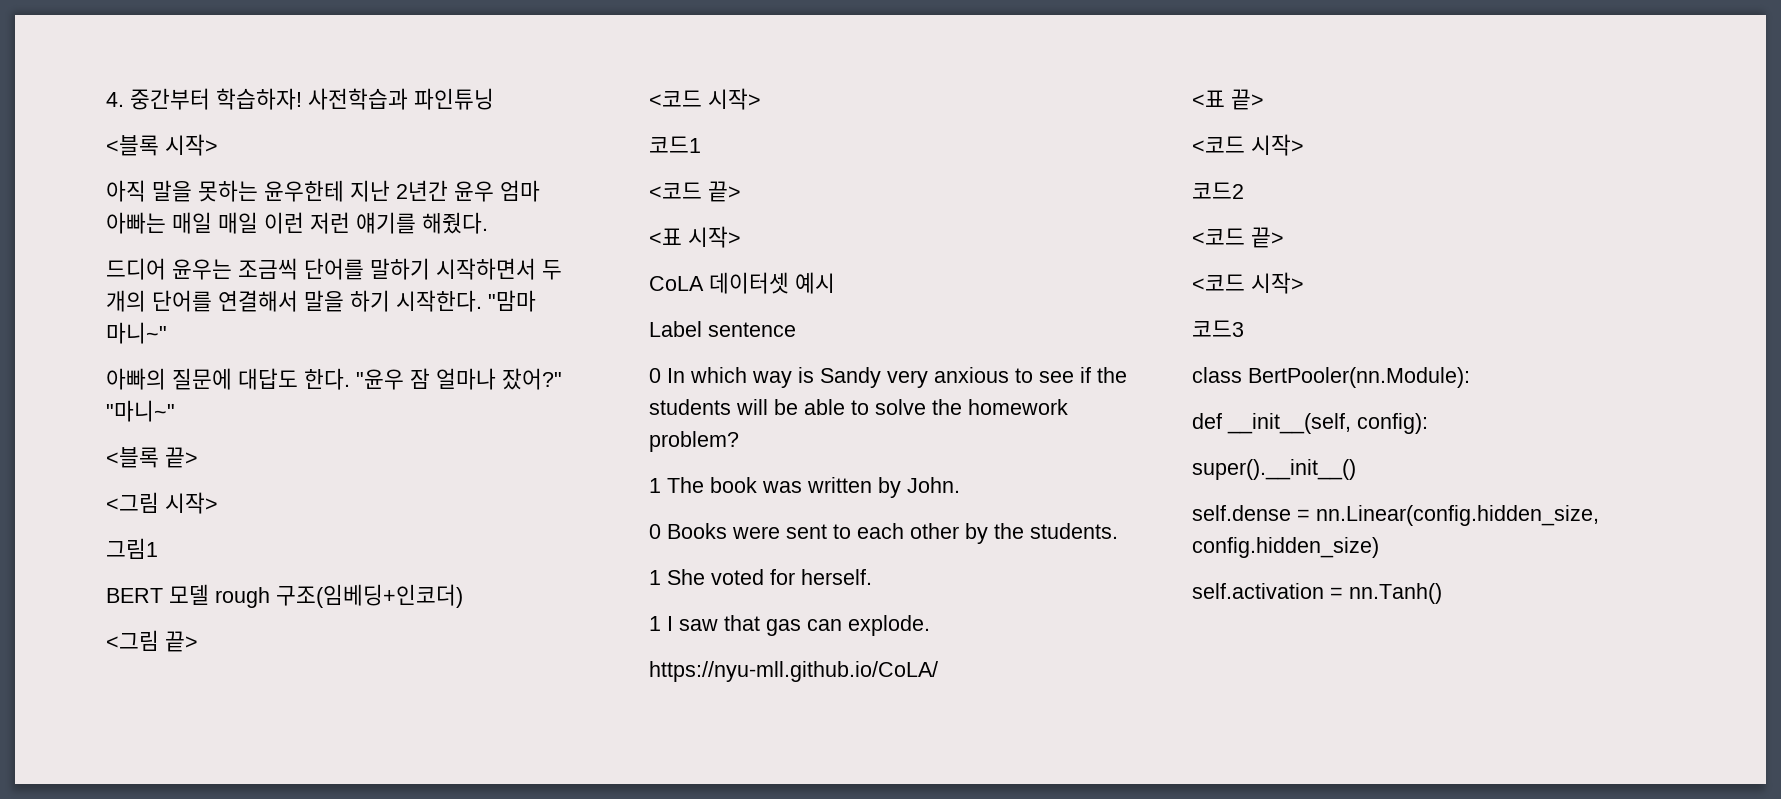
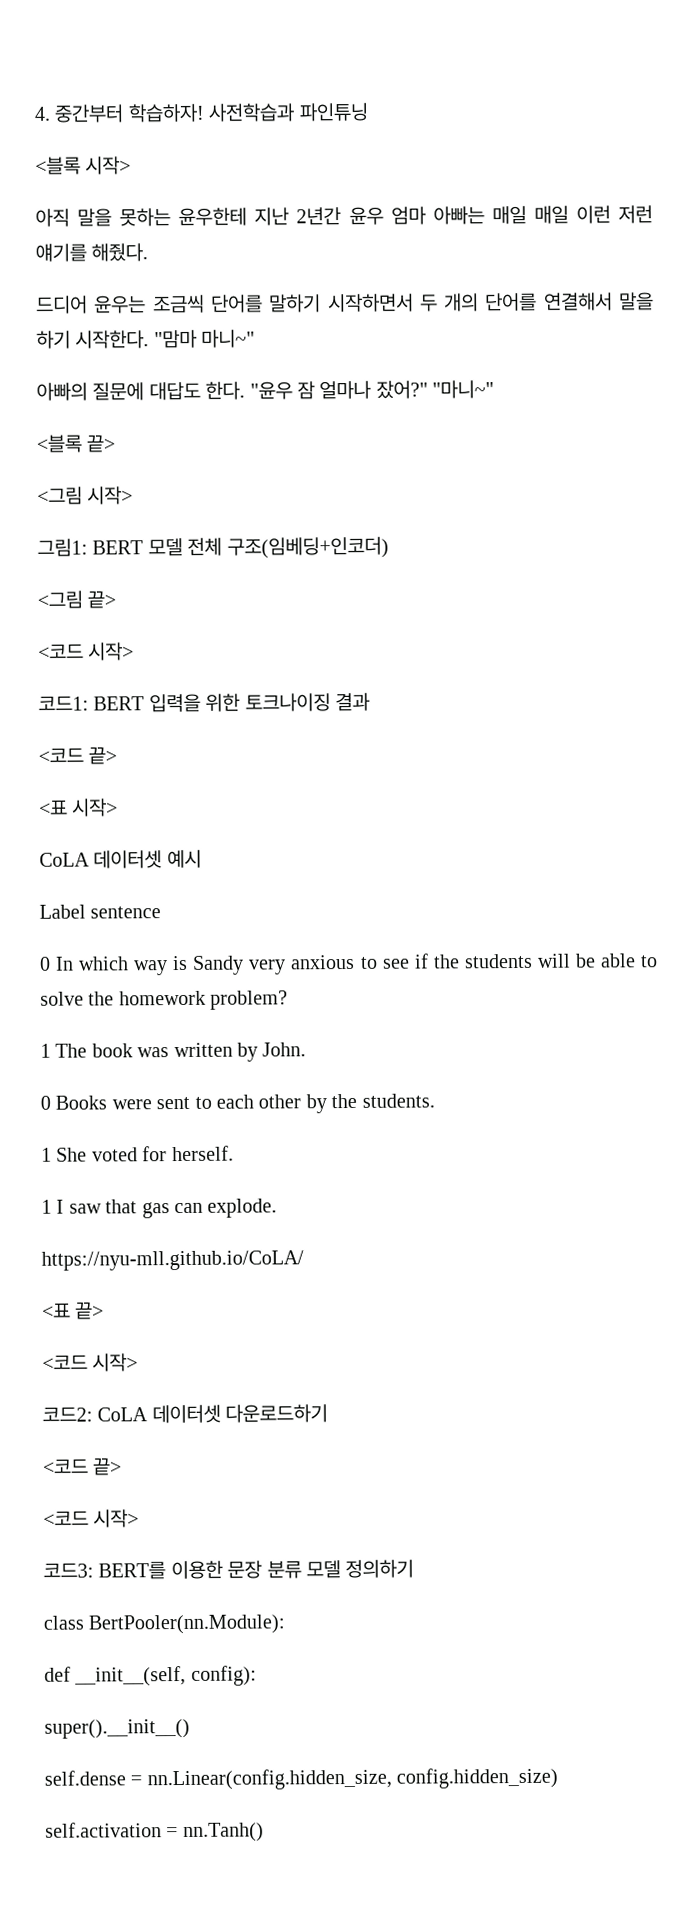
- 그림1
- BERT 모델 rough 구조(임베딩+인코더)
+ 그림1: BERT 모델 전체 구조(임베딩+인코더)
- 코드1
+ 코드1: BERT 입력을 위한 토크나이징 결과
- 코드2
+ 코드2: CoLA 데이터셋 다운로드하기
- 코드3
+ 코드3: BERT를 이용한 문장 분류 모델 정의하기

